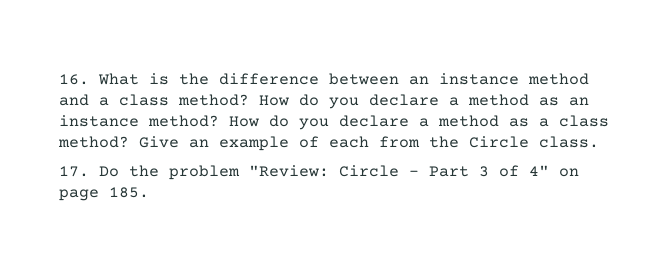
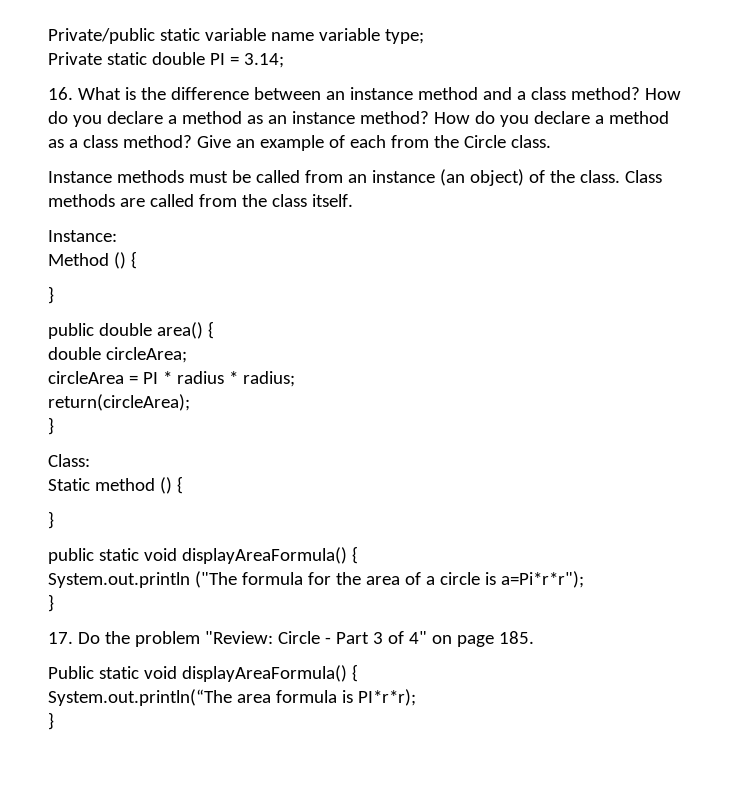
+ Private/public static variable name variable type;
+ Private static double PI = 3.14;
+ Instance methods must be called from an instance (an object) of the class. Class methods are called from the class itself.
+ Instance:
+ Method () {
+ }
+ public double area() {
+ double circleArea;
+ circleArea = PI * radius * radius;
+ return(circleArea);
+ }
+ Class:
+ Static method () {
+ }
+ public static void displayAreaFormula() {
+ System.out.println ("The formula for the area of a circle is a=Pi*r*r");
+ }
+ Public static void displayAreaFormula() {
+ System.out.println(“The area formula is PI*r*r);
+ }

